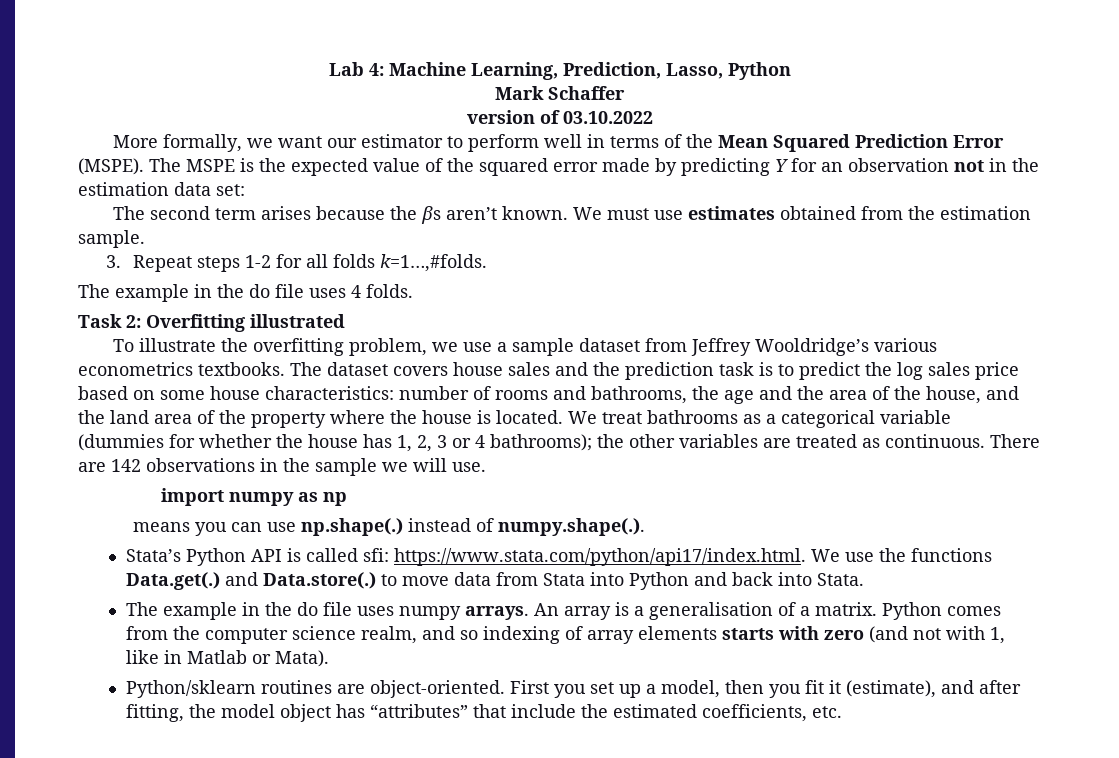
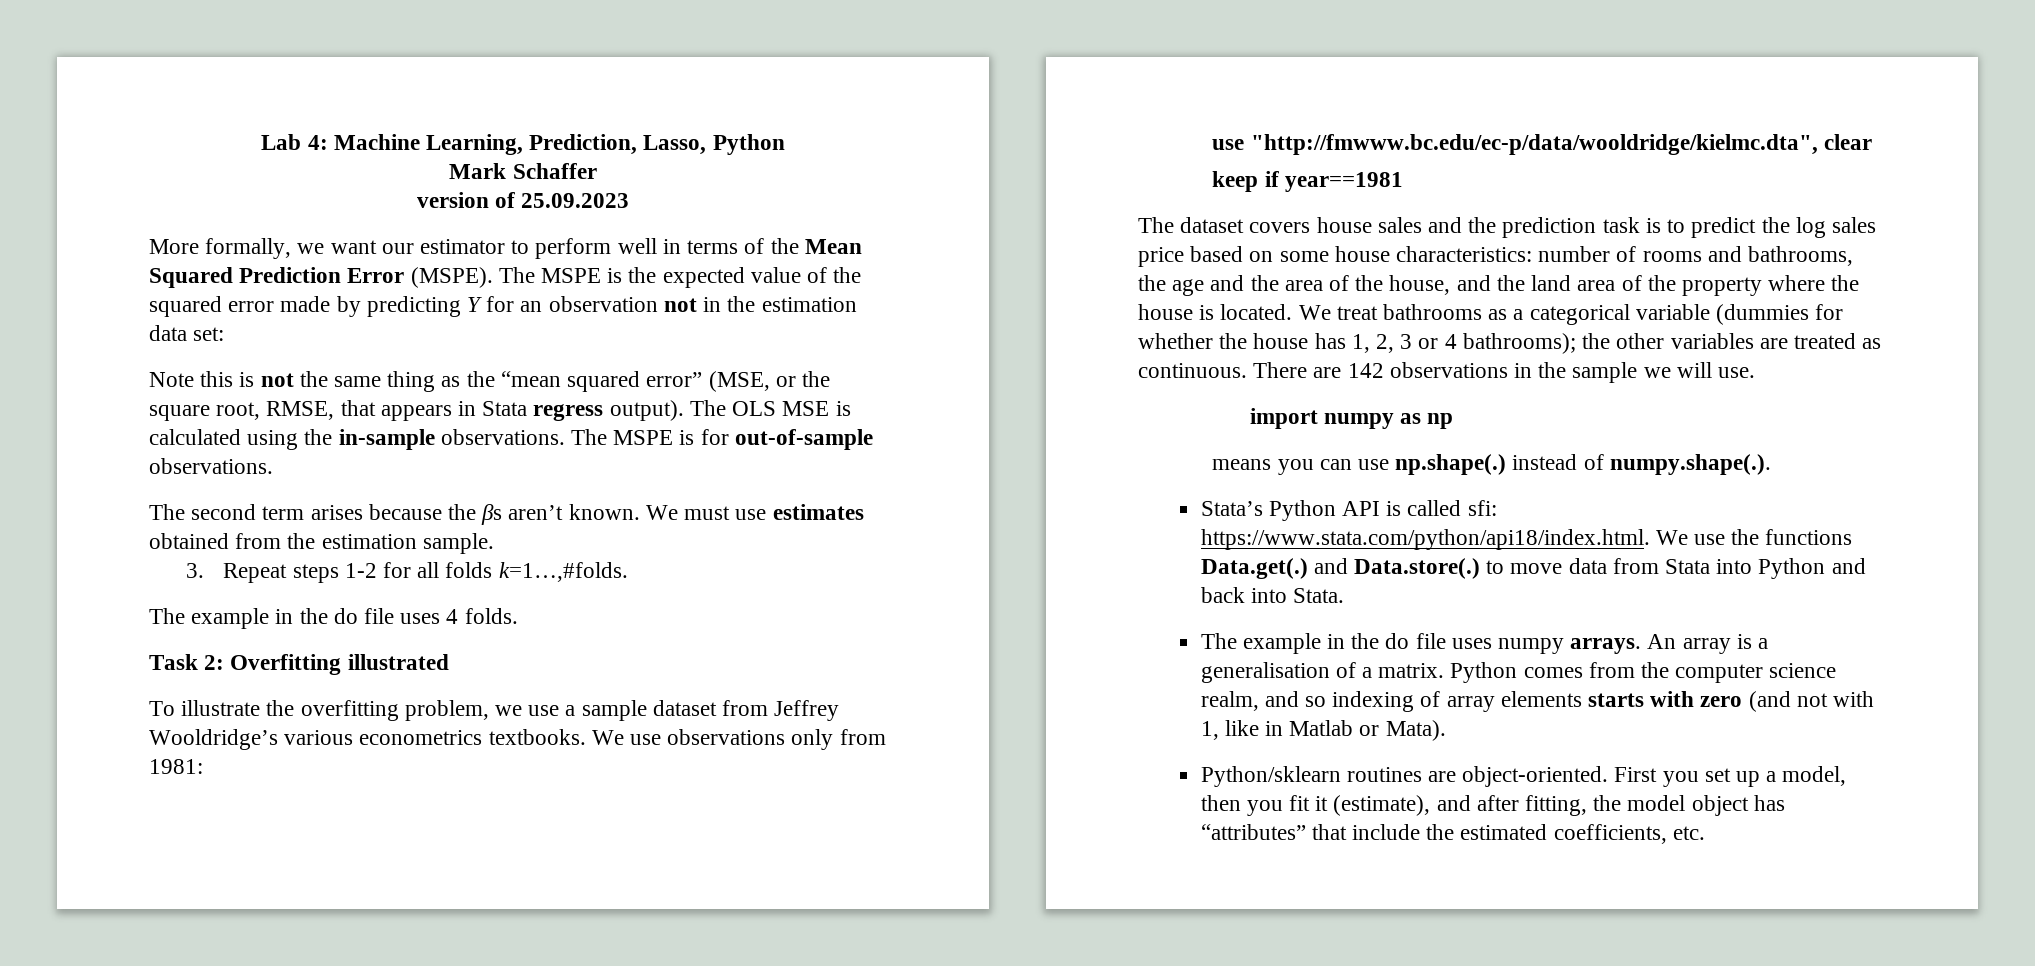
- version of 03.10.2022
+ version of 25.09.2023
+ Note this is not the same thing as the “mean squared error” (MSE, or the square root, RMSE, that appears in Stata regress output). The OLS MSE is calculated using the in-sample observations. The MSPE is for out-of-sample observations.
- To illustrate the overfitting problem, we use a sample dataset from Jeffrey Wooldridge’s various econometrics textbooks. The dataset covers house sales and the prediction task is to predict the log sales price based on some house characteristics:
+ To illustrate the overfitting problem, we use a sample dataset from Jeffrey Wooldridge’s various econometrics textbooks. We use observations only from 1981:
+ use "http://fmwww.bc.edu/ec-p/data/wooldridge/kielmc.dta", clear
+ keep if year==1981
+ The dataset covers house sales and the prediction task is to predict the log sales price based on some house characteristics:
- Stata’s Python API is called sfi: https://www.stata.com/python/api17/index.html. We use the functions Data.get(.) and Data.store(.) to move data from Stata into Python and back into Stata.
+ Stata’s Python API is called sfi: https://www.stata.com/python/api18/index.html. We use the functions Data.get(.) and Data.store(.) to move data from Stata into Python and back into Stata.

